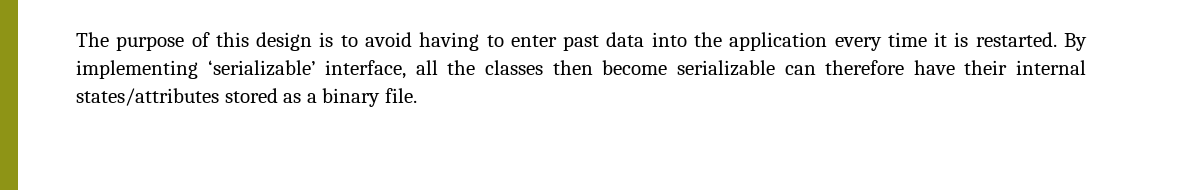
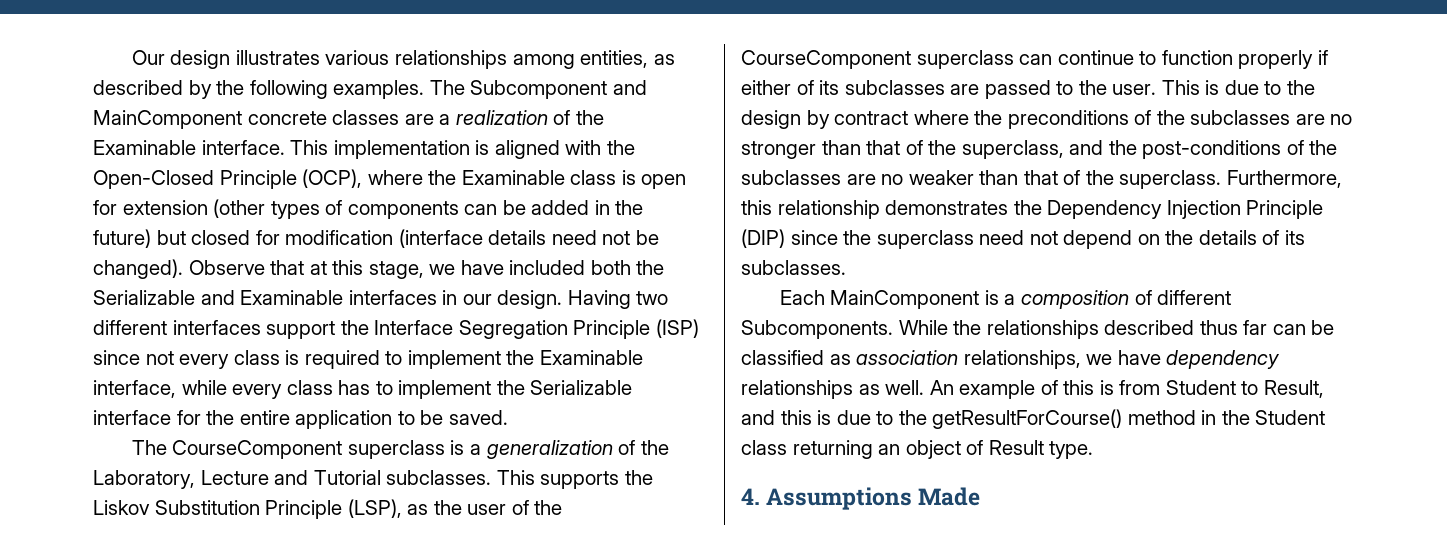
- The purpose of this design is to avoid having to enter past data into the application every time it is restarted. By implementing ‘serializable’ interface, all the classes then become serializable can therefore have their internal states/attributes stored as a binary file.
+ Our design illustrates various relationships among entities, as described by the following examples. The Subcomponent and MainComponent concrete classes are a realization of the Examinable interface. This implementation is aligned with the Open-Closed Principle (OCP), where the Examinable class is open for extension (other types of components can be added in the future) but closed for modification (interface details need not be changed). Observe that at this stage, we have included both the Serializable and Examinable interfaces in our design. Having two different interfaces support the Interface Segregation Principle (ISP) since not every class is required to implement the Examinable interface, while every class has to implement the Serializable interface for the entire application to be saved.
+ The CourseComponent superclass is a generalization of the Laboratory, Lecture and Tutorial subclasses. This supports the Liskov Substitution Principle (LSP), as the user of the CourseComponent superclass can continue to function properly if either of its subclasses are passed to the user. This is due to the design by contract where the preconditions of the subclasses are no stronger than that of the superclass, and the post-conditions of the subclasses are no weaker than that of the superclass. Furthermore, this relationship demonstrates the Dependency Injection Principle (DIP) since the superclass need not depend on the details of its subclasses.
+ Each MainComponent is a composition of different Subcomponents. While the relationships described thus far can be classified as association relationships, we have dependency relationships as well. An example of this is from Student to Result, and this is due to the getResultForCourse() method in the Student class returning an object of Result type.
+ 4. Assumptions Made

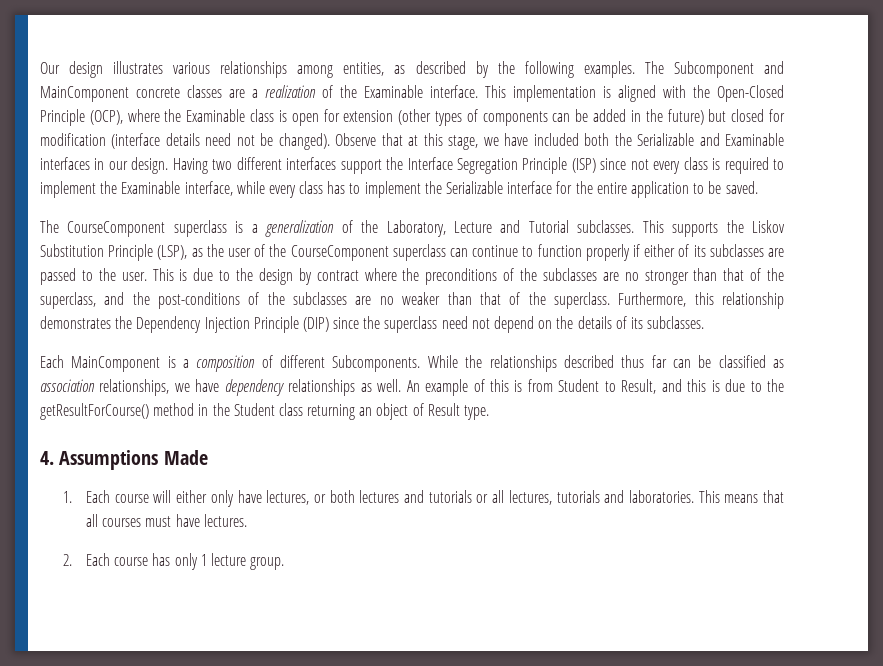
+ 1. Each course will either only have lectures, or both lectures and tutorials or all lectures, tutorials and laboratories. This means that all courses must have lectures.
+ 2. Each course has only 1 lecture group.

